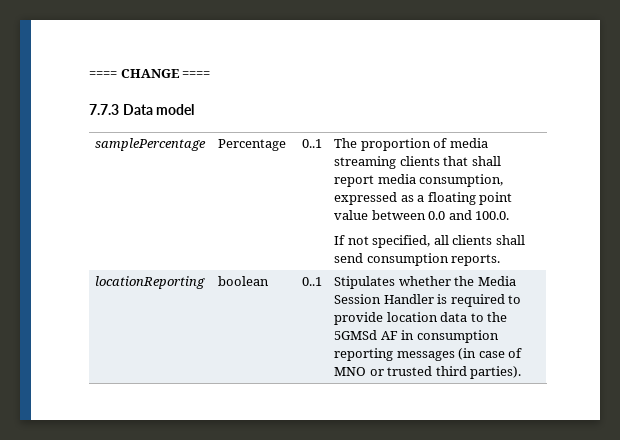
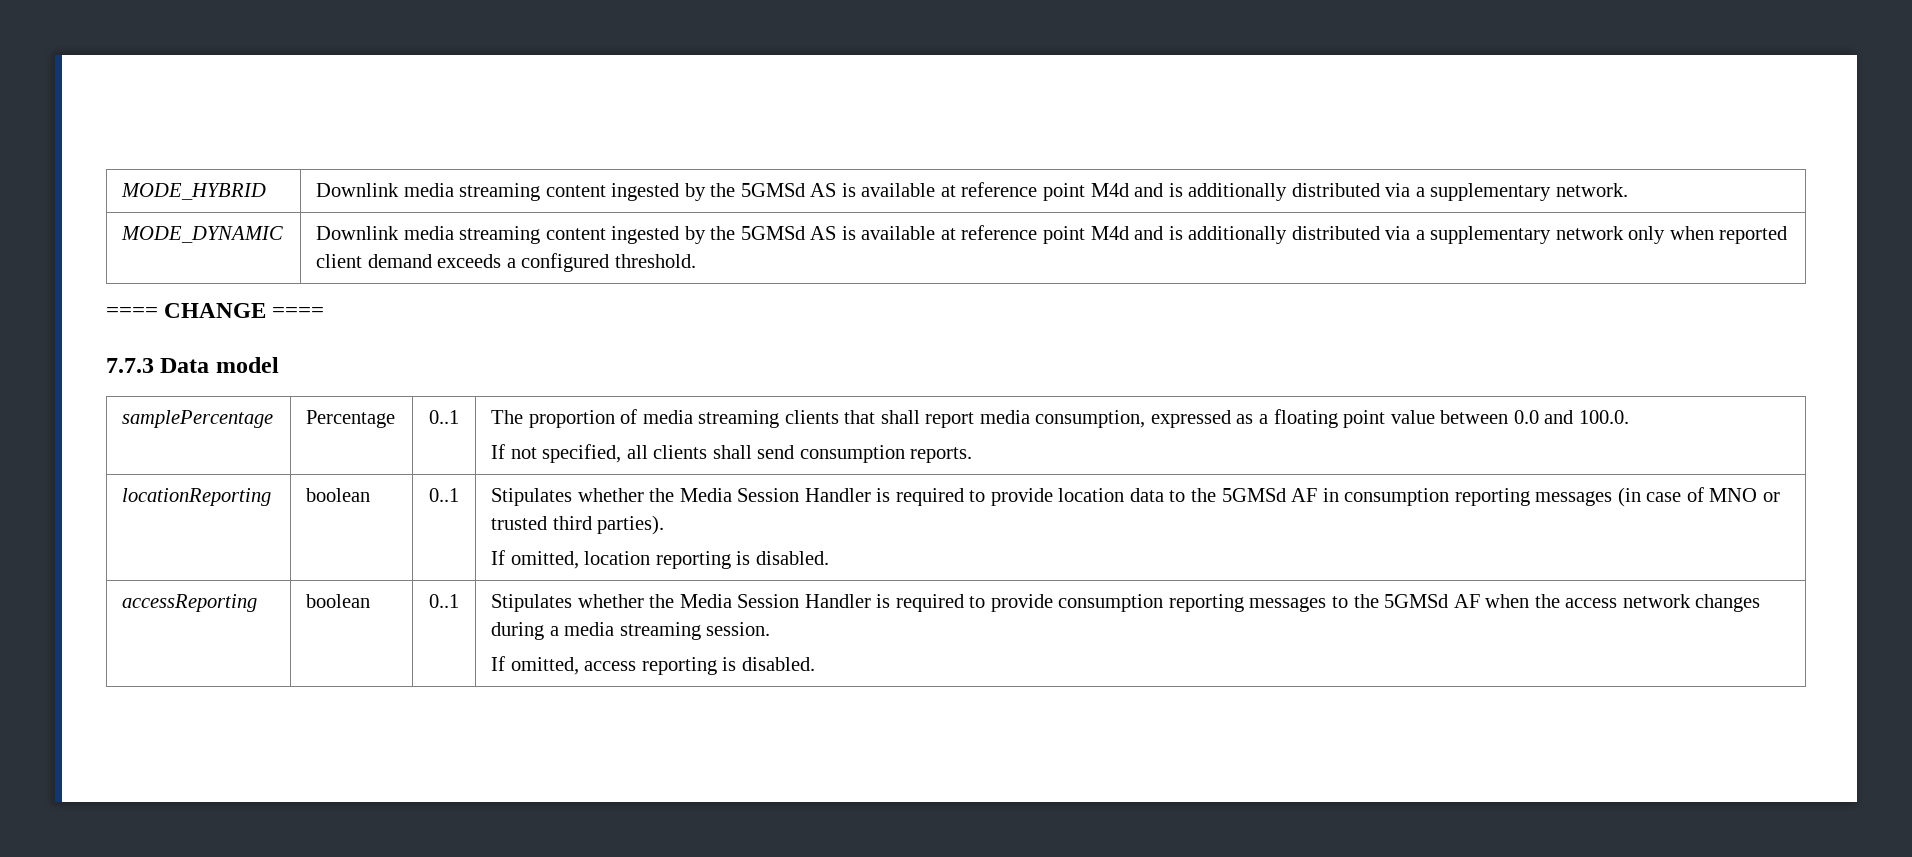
+ MODE_HYBRID | Downlink media streaming content ingested by the 5GMSd AS is available at reference point M4d and is additionally distributed via a supplementary network.
+ MODE_DYNAMIC | Downlink media streaming content ingested by the 5GMSd AS is available at reference point M4d and is additionally distributed via a supplementary network only when reported client demand exceeds a configured threshold.
  locationReporting | boolean | 0..1 | Stipulates whether the Media Session Handler is required to provide location data to the 5GMSd AF in consumption reporting messages (in case of MNO or trusted third parties).
+ If omitted, location reporting is disabled.
+ accessReporting | boolean | 0..1 | Stipulates whether the Media Session Handler is required to provide consumption reporting messages to the 5GMSd AF when the access network changes during a media streaming session.
+ If omitted, access reporting is disabled.

